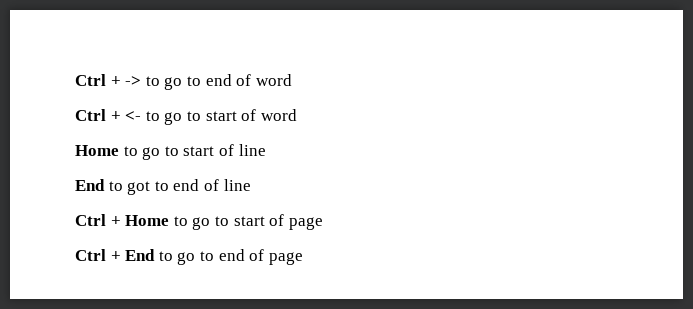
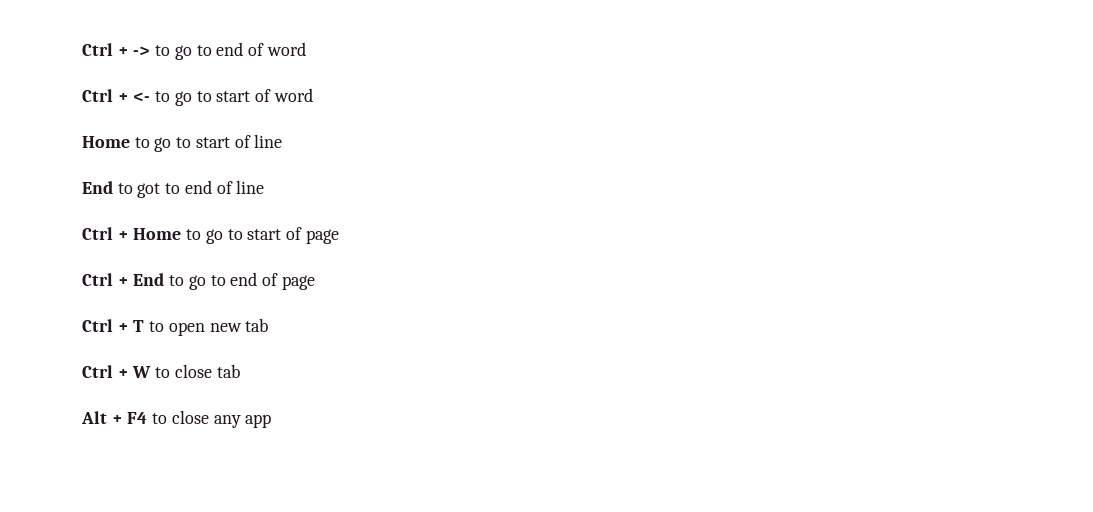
+ Ctrl + T to open new tab
+ Ctrl + W to close tab
+ Alt + F4 to close any app

